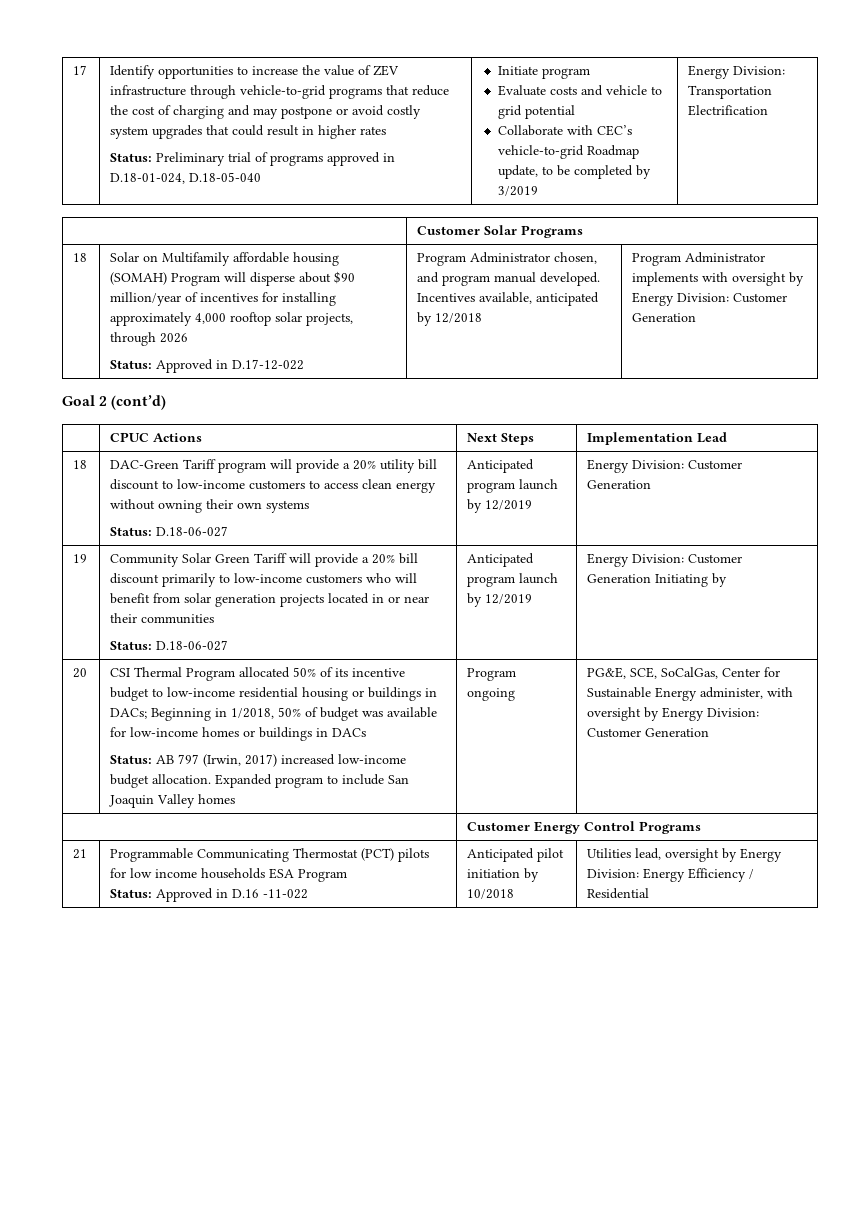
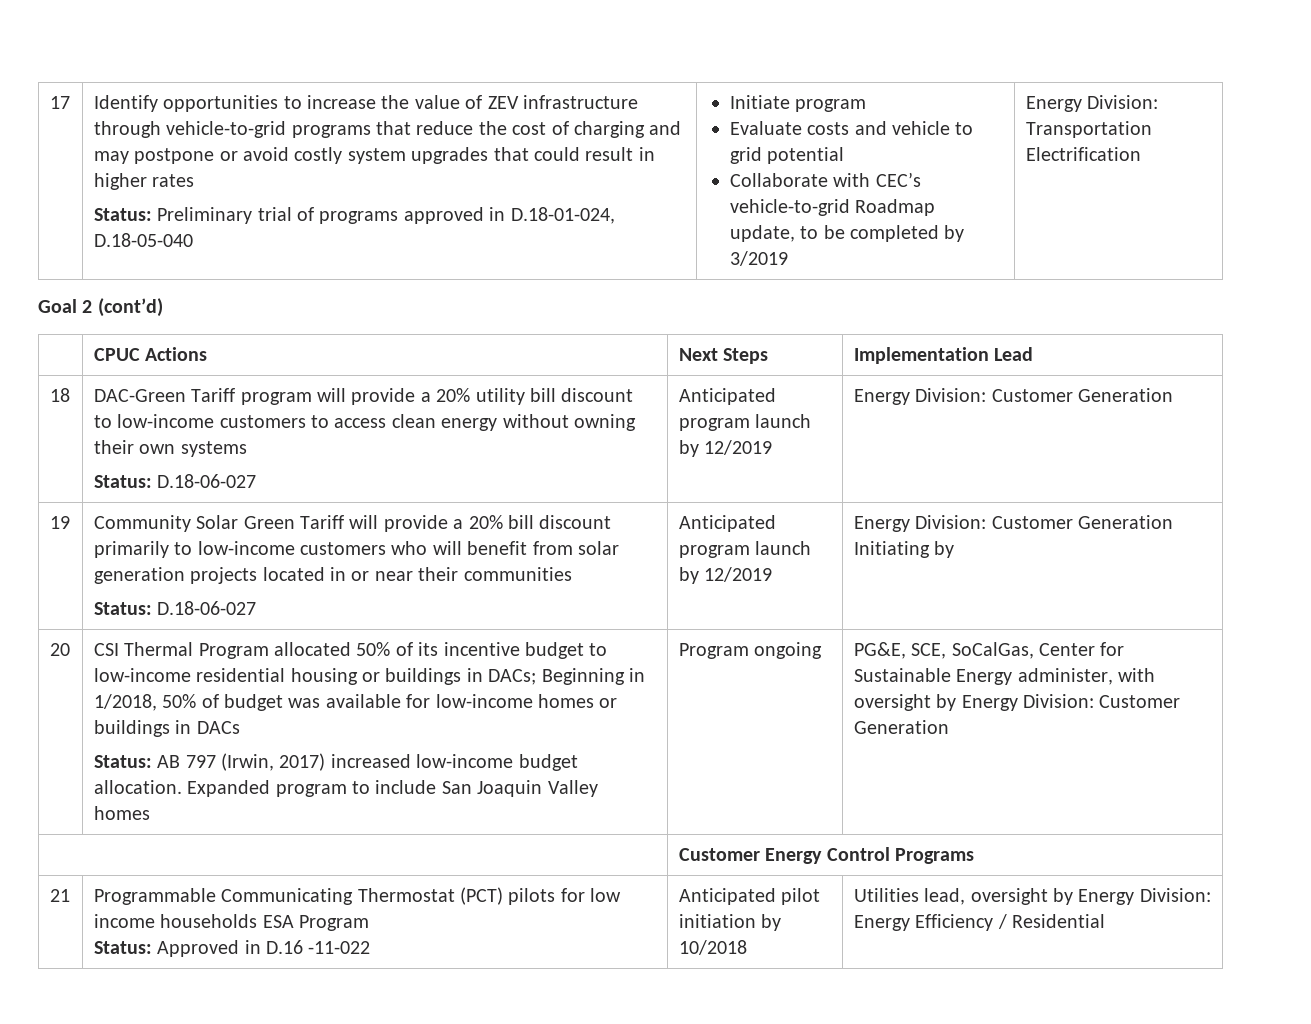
- | Customer Solar Programs
- 18 | Solar on Multifamily affordable housing (SOMAH) Program will disperse about $90 million/year of incentives for installing approximately 4,000 rooftop solar projects, through 2026
- Status: Approved in D.17-12-022 | Program Administrator chosen, and program manual developed. Incentives available, anticipated by 12/2018 | Program Administrator implements with oversight by Energy Division: Customer Generation

